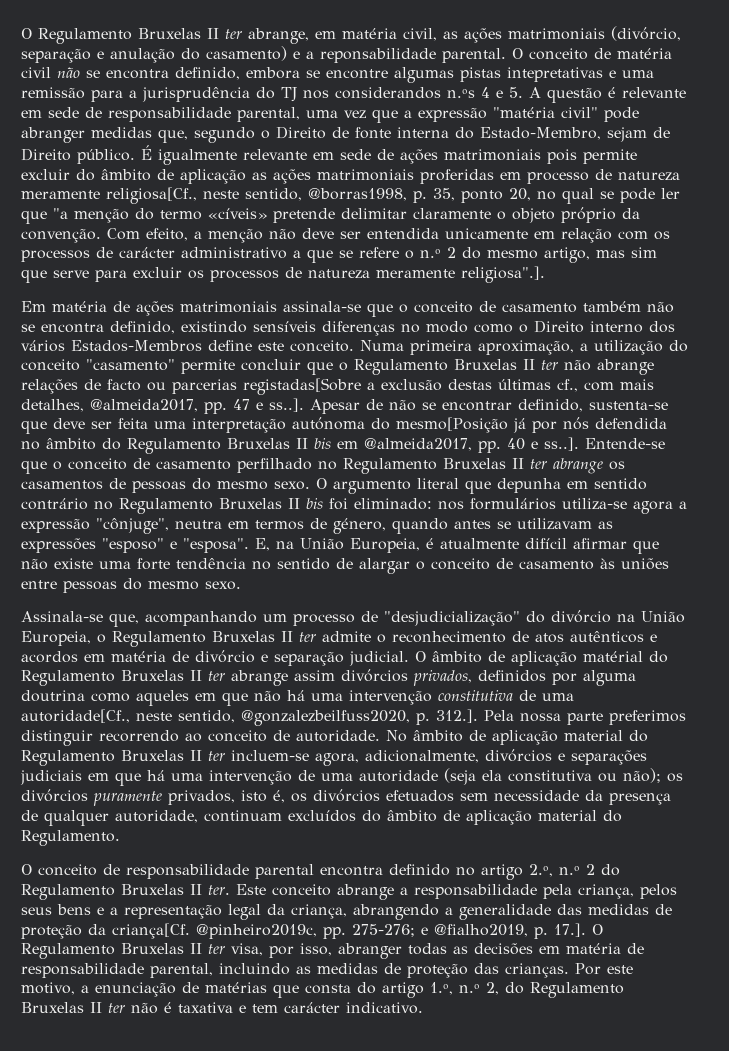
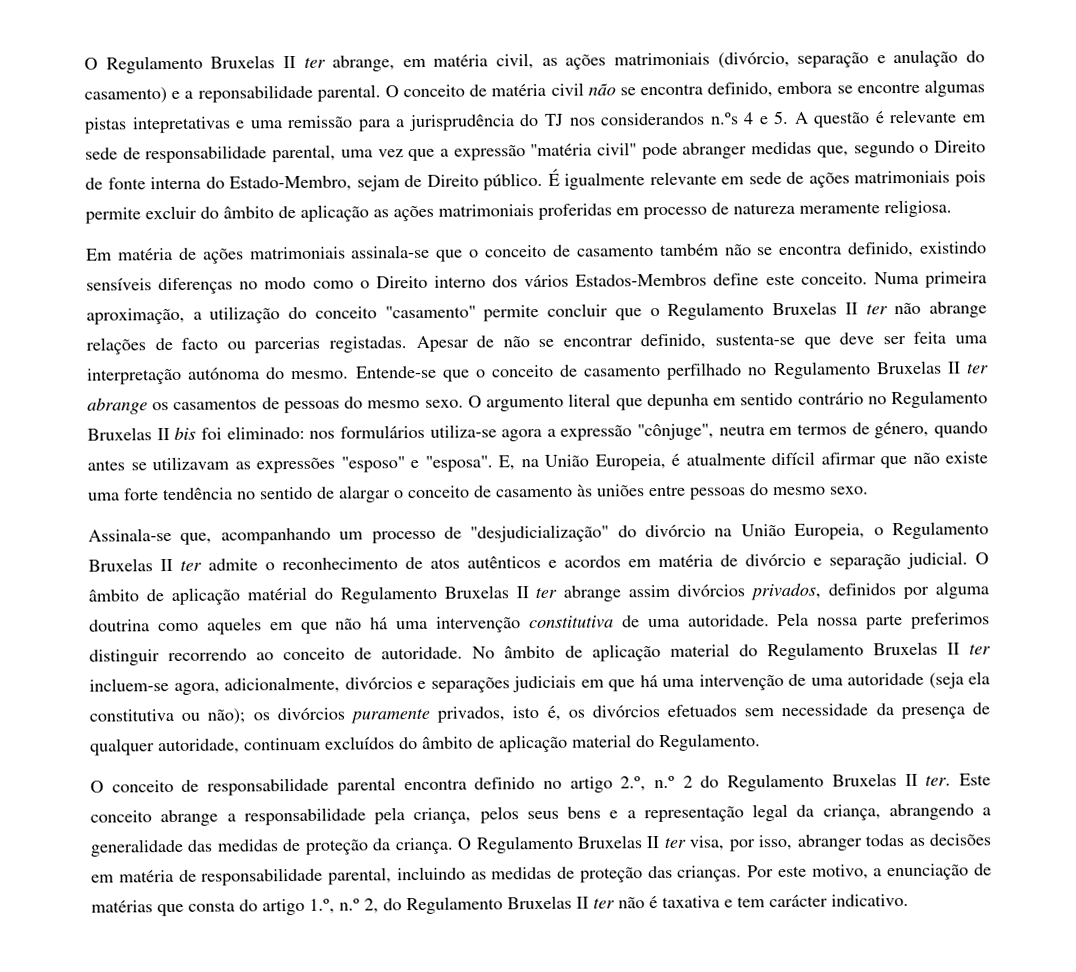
- É igualmente relevante em sede de ações matrimoniais pois permite excluir do âmbito de aplicação as ações matrimoniais proferidas em processo de natureza meramente religiosa[Cf., neste sentido, @borras1998, p. 35, ponto 20, no qual se pode ler que "a menção do termo «cíveis» pretende delimitar claramente o objeto próprio da convenção. Com efeito, a menção não deve ser entendida unicamente em relação com os processos de carácter administrativo a que se refere o n.º 2 do mesmo artigo, mas sim que serve para excluir os processos de natureza meramente religiosa".].
+ É igualmente relevante em sede de ações matrimoniais pois permite excluir do âmbito de aplicação as ações matrimoniais proferidas em processo de natureza meramente religiosa.
- Numa primeira aproximação, a utilização do conceito "casamento" permite concluir que o Regulamento Bruxelas II ter não abrange relações de facto ou parcerias registadas[Sobre a exclusão destas últimas cf., com mais detalhes, @almeida2017, pp. 47 e ss..]. Apesar de não se encontrar definido, sustenta-se que deve ser feita uma interpretação autónoma do mesmo[Posição já por nós defendida no âmbito do Regulamento Bruxelas II bis em @almeida2017, pp. 40 e ss..]. Entende-se que o conceito de casamento perfilhado no Regulamento Bruxelas II ter abrange os casamentos de pessoas do mesmo sexo.
+ Numa primeira aproximação, a utilização do conceito "casamento" permite concluir que o Regulamento Bruxelas II ter não abrange relações de facto ou parcerias registadas. Apesar de não se encontrar definido, sustenta-se que deve ser feita uma interpretação autónoma do mesmo. Entende-se que o conceito de casamento perfilhado no Regulamento Bruxelas II ter abrange os casamentos de pessoas do mesmo sexo.
- O âmbito de aplicação matérial do Regulamento Bruxelas II ter abrange assim divórcios privados, definidos por alguma doutrina como aqueles em que não há uma intervenção constitutiva de uma autoridade[Cf., neste sentido, @gonzalezbeilfuss2020, p. 312.]. Pela nossa parte preferimos distinguir recorrendo ao conceito de autoridade.
+ O âmbito de aplicação matérial do Regulamento Bruxelas II ter abrange assim divórcios privados, definidos por alguma doutrina como aqueles em que não há uma intervenção constitutiva de uma autoridade. Pela nossa parte preferimos distinguir recorrendo ao conceito de autoridade.
- Este conceito abrange a responsabilidade pela criança, pelos seus bens e a representação legal da criança, abrangendo a generalidade das medidas de proteção da criança[Cf. @pinheiro2019c, pp. 275-276; e @fialho2019, p. 17.]. O Regulamento Bruxelas II ter visa, por isso, abranger todas as decisões em matéria de responsabilidade parental, incluindo as medidas de proteção das crianças.
+ Este conceito abrange a responsabilidade pela criança, pelos seus bens e a representação legal da criança, abrangendo a generalidade das medidas de proteção da criança. O Regulamento Bruxelas II ter visa, por isso, abranger todas as decisões em matéria de responsabilidade parental, incluindo as medidas de proteção das crianças.

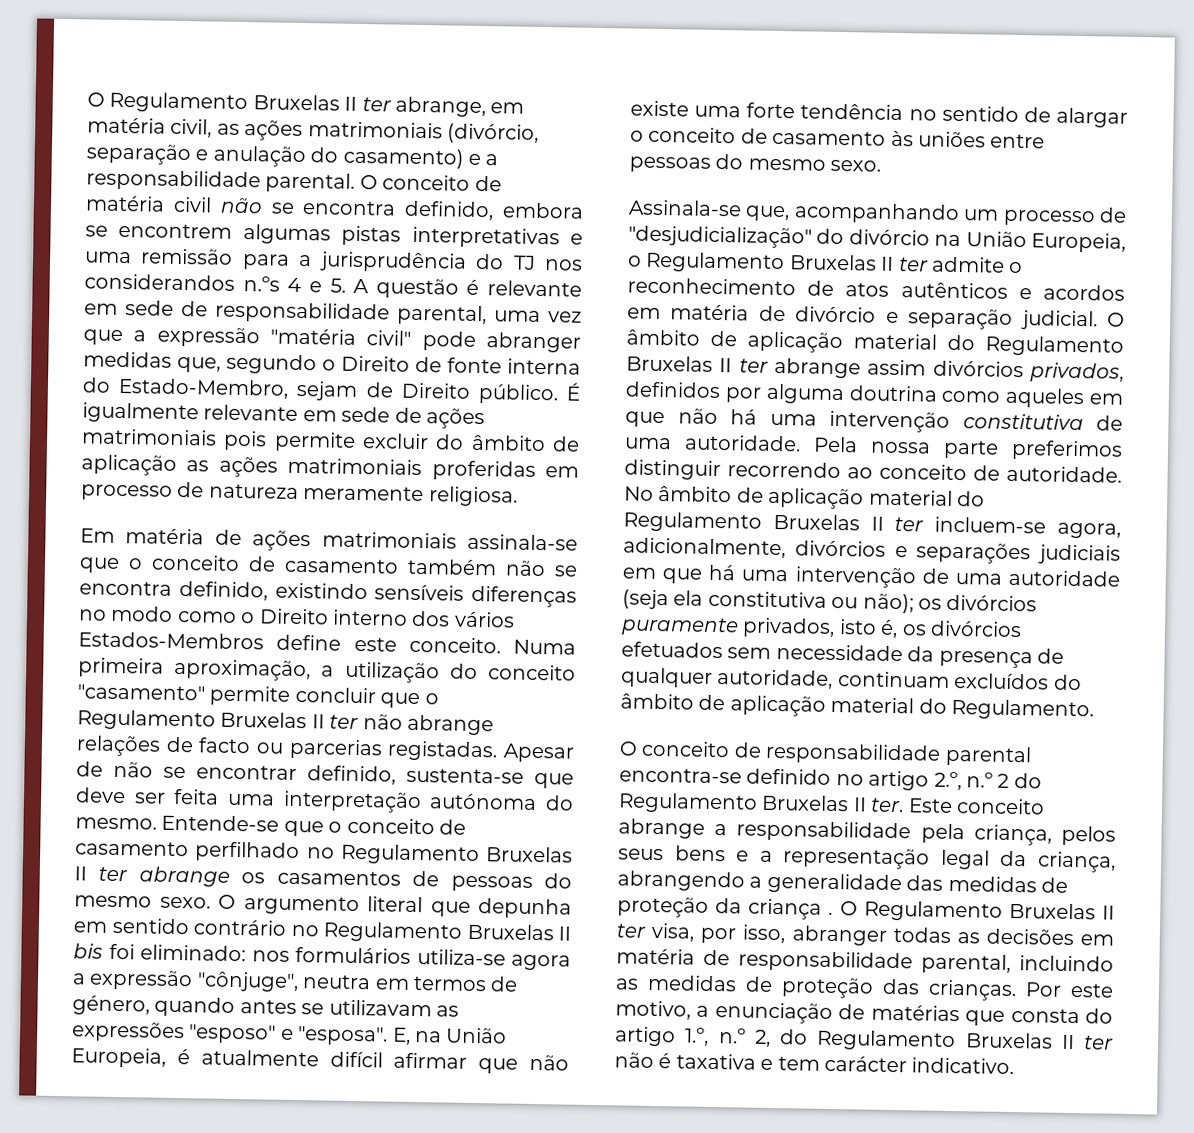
- O Regulamento Bruxelas II ter abrange, em matéria civil, as ações matrimoniais (divórcio, separação e anulação do casamento) e a reponsabilidade parental.
+ O Regulamento Bruxelas II ter abrange, em matéria civil, as ações matrimoniais (divórcio, separação e anulação do casamento) e a responsabilidade parental.
- O conceito de matéria civil não se encontra definido, embora se encontre algumas pistas intepretativas e uma remissão para a jurisprudência do TJ nos considerandos n.ºs 4 e 5. A questão é relevante em sede de responsabilidade parental, uma vez que a expressão "matéria civil" pode abranger medidas que, segundo o Direito de fonte interna do Estado-Membro, sejam de Direito público.
+ O conceito de matéria civil não se encontra definido, embora se encontrem algumas pistas interpretativas e uma remissão para a jurisprudência do TJ nos considerandos n.ºs 4 e 5. A questão é relevante em sede de responsabilidade parental, uma vez que a expressão "matéria civil" pode abranger medidas que, segundo o Direito de fonte interna do Estado-Membro, sejam de Direito público.
- O âmbito de aplicação matérial do Regulamento Bruxelas II ter abrange assim divórcios privados, definidos por alguma doutrina como aqueles em que não há uma intervenção constitutiva de uma autoridade.
+ O âmbito de aplicação material do Regulamento Bruxelas II ter abrange assim divórcios privados, definidos por alguma doutrina como aqueles em que não há uma intervenção constitutiva de uma autoridade.
- O conceito de responsabilidade parental encontra definido no artigo 2.º, n.º 2 do Regulamento Bruxelas II ter.
+ O conceito de responsabilidade parental encontra-se definido no artigo 2.º, n.º 2 do Regulamento Bruxelas II ter.
- Este conceito abrange a responsabilidade pela criança, pelos seus bens e a representação legal da criança, abrangendo a generalidade das medidas de proteção da criança.
+ Este conceito abrange a responsabilidade pela criança, pelos seus bens e a representação legal da criança, abrangendo a generalidade das medidas de proteção da criança .

